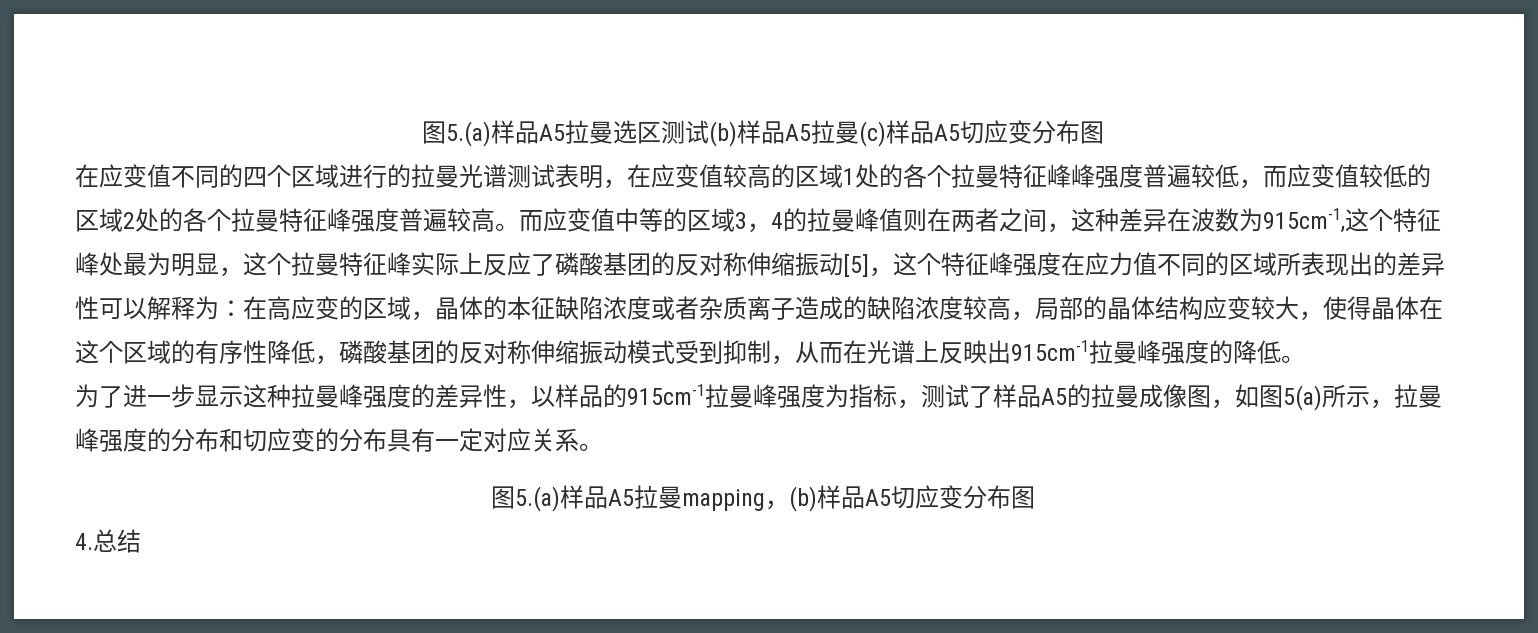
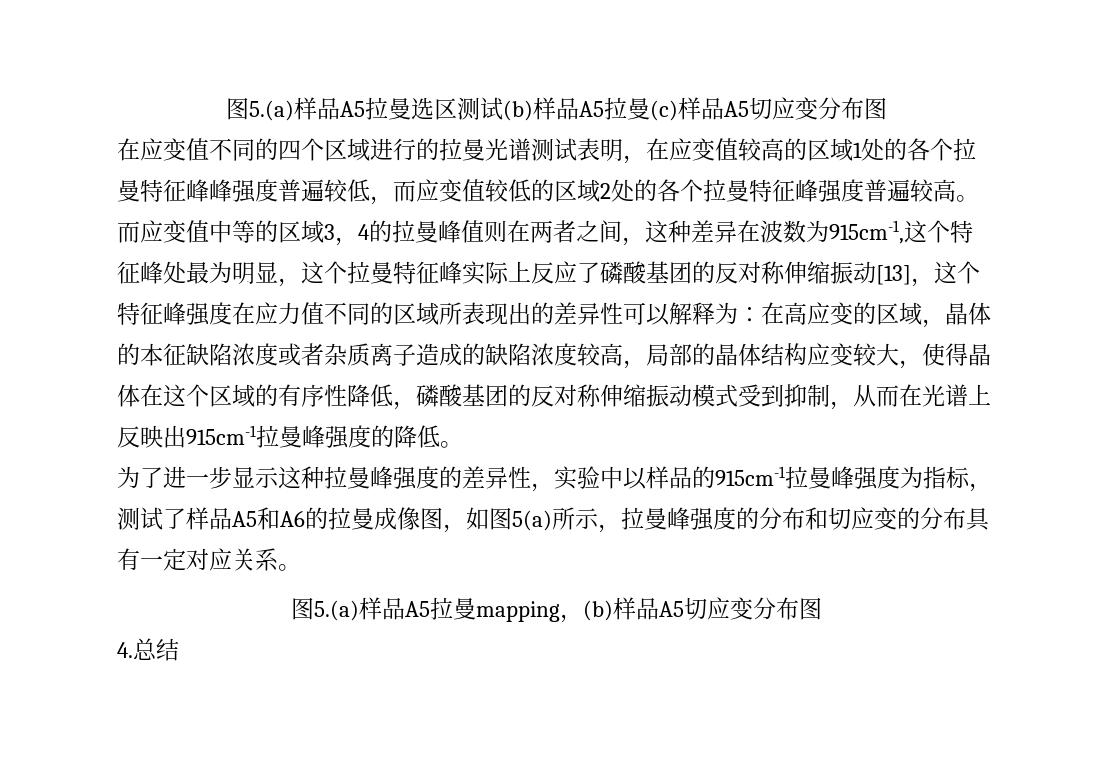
- 而应变值中等的区域3，4的拉曼峰值则在两者之间，这种差异在波数为915cm-1,这个特征峰处最为明显，这个拉曼特征峰实际上反应了磷酸基团的反对称伸缩振动[5]，这个特征峰强度在应力值不同的区域所表现出的差异性可以解释为：
+ 而应变值中等的区域3，4的拉曼峰值则在两者之间，这种差异在波数为915cm-1,这个特征峰处最为明显，这个拉曼特征峰实际上反应了磷酸基团的反对称伸缩振动[13]，这个特征峰强度在应力值不同的区域所表现出的差异性可以解释为：
- 为了进一步显示这种拉曼峰强度的差异性，以样品的915cm-1拉曼峰强度为指标，测试了样品A5的拉曼成像图，如图5(a)所示，拉曼峰强度的分布和切应变的分布具有一定对应关系。
+ 为了进一步显示这种拉曼峰强度的差异性，实验中以样品的915cm-1拉曼峰强度为指标，测试了样品A5和A6的拉曼成像图，如图5(a)所示，拉曼峰强度的分布和切应变的分布具有一定对应关系。

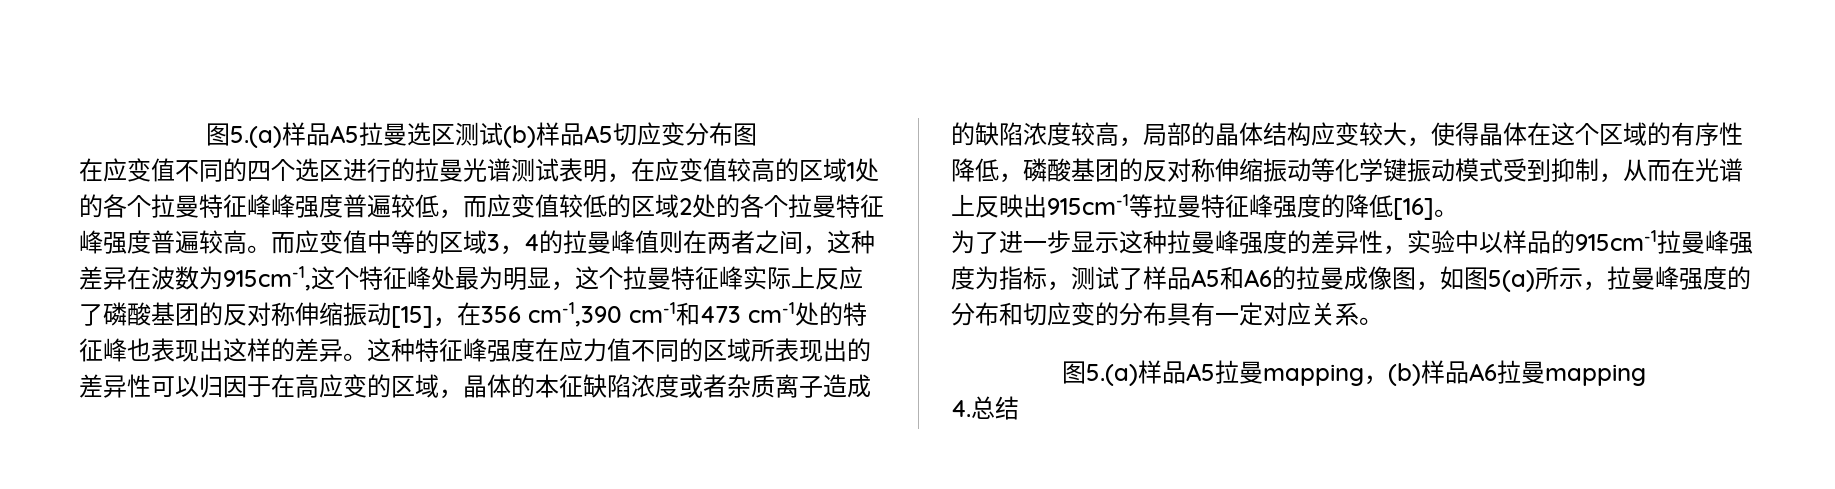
- 图5.(a)样品A5拉曼选区测试(b)样品A5拉曼(c)样品A5切应变分布图
+ 图5.(a)样品A5拉曼选区测试(b)样品A5切应变分布图
- 在应变值不同的四个区域进行的拉曼光谱测试表明，在应变值较高的区域1处的各个拉曼特征峰峰强度普遍较低，而应变值较低的区域2处的各个拉曼特征峰强度普遍较高。
+ 在应变值不同的四个选区进行的拉曼光谱测试表明，在应变值较高的区域1处的各个拉曼特征峰峰强度普遍较低，而应变值较低的区域2处的各个拉曼特征峰强度普遍较高。
- 而应变值中等的区域3，4的拉曼峰值则在两者之间，这种差异在波数为915cm-1,这个特征峰处最为明显，这个拉曼特征峰实际上反应了磷酸基团的反对称伸缩振动[13]，这个特征峰强度在应力值不同的区域所表现出的差异性可以解释为：在高应变的区域，晶体的本征缺陷浓度或者杂质离子造成的缺陷浓度较高，局部的晶体结构应变较大，使得晶体在这个区域的有序性降低，磷酸基团的反对称伸缩振动模式受到抑制，从而在光谱上反映出915cm-1拉曼峰强度的降低。
+ 而应变值中等的区域3，4的拉曼峰值则在两者之间，这种差异在波数为915cm-1,这个特征峰处最为明显，这个拉曼特征峰实际上反应了磷酸基团的反对称伸缩振动[15]，在356 cm-1,390 cm-1和473 cm-1处的特征峰也表现出这样的差异。这种特征峰强度在应力值不同的区域所表现出的差异性可以归因于在高应变的区域，晶体的本征缺陷浓度或者杂质离子造成的缺陷浓度较高，局部的晶体结构应变较大，使得晶体在这个区域的有序性降低，磷酸基团的反对称伸缩振动等化学键振动模式受到抑制，从而在光谱上反映出915cm-1等拉曼特征峰强度的降低[16]。
- 图5.(a)样品A5拉曼mapping，(b)样品A5切应变分布图
+ 图5.(a)样品A5拉曼mapping，(b)样品A6拉曼mapping

